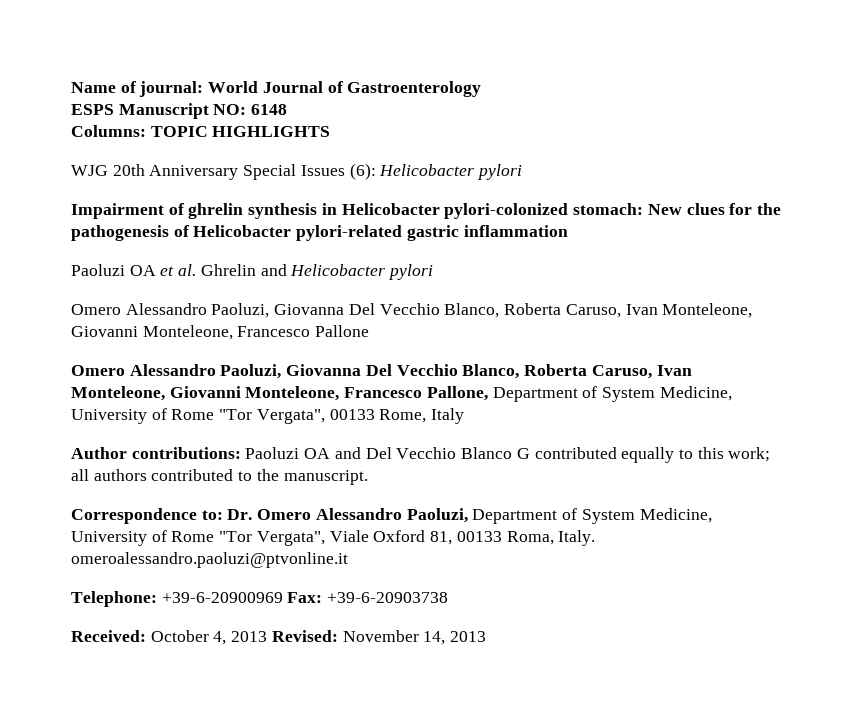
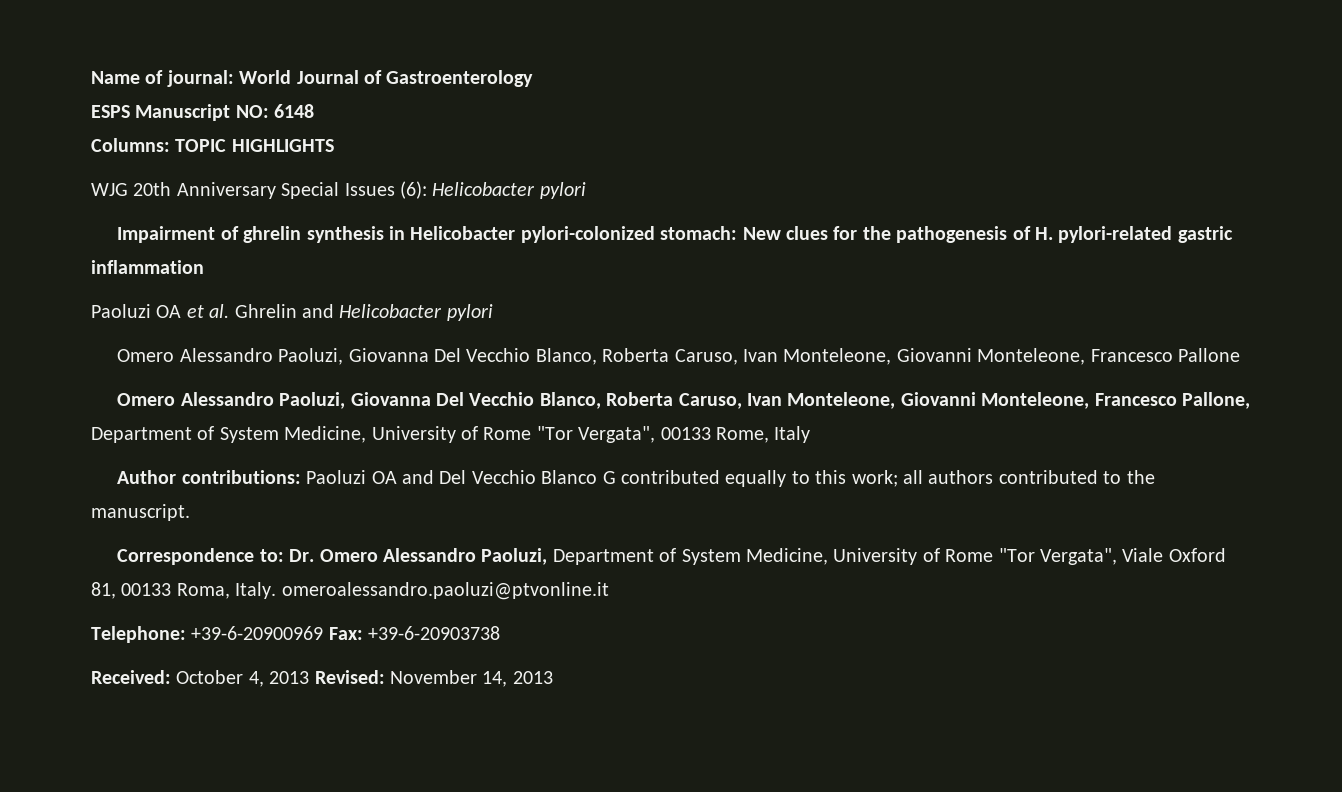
- Impairment of ghrelin synthesis in Helicobacter pylori-colonized stomach: New clues for the pathogenesis of Helicobacter pylori-related gastric inflammation
+ Impairment of ghrelin synthesis in Helicobacter pylori-colonized stomach: New clues for the pathogenesis of H. pylori-related gastric inflammation

